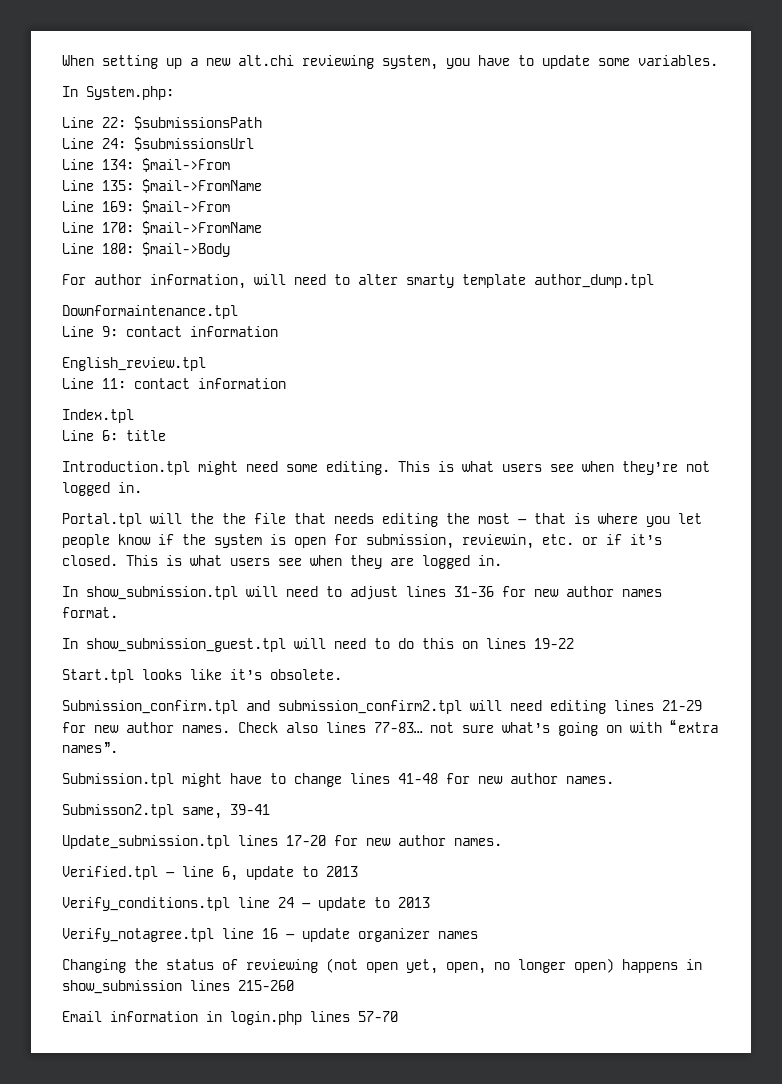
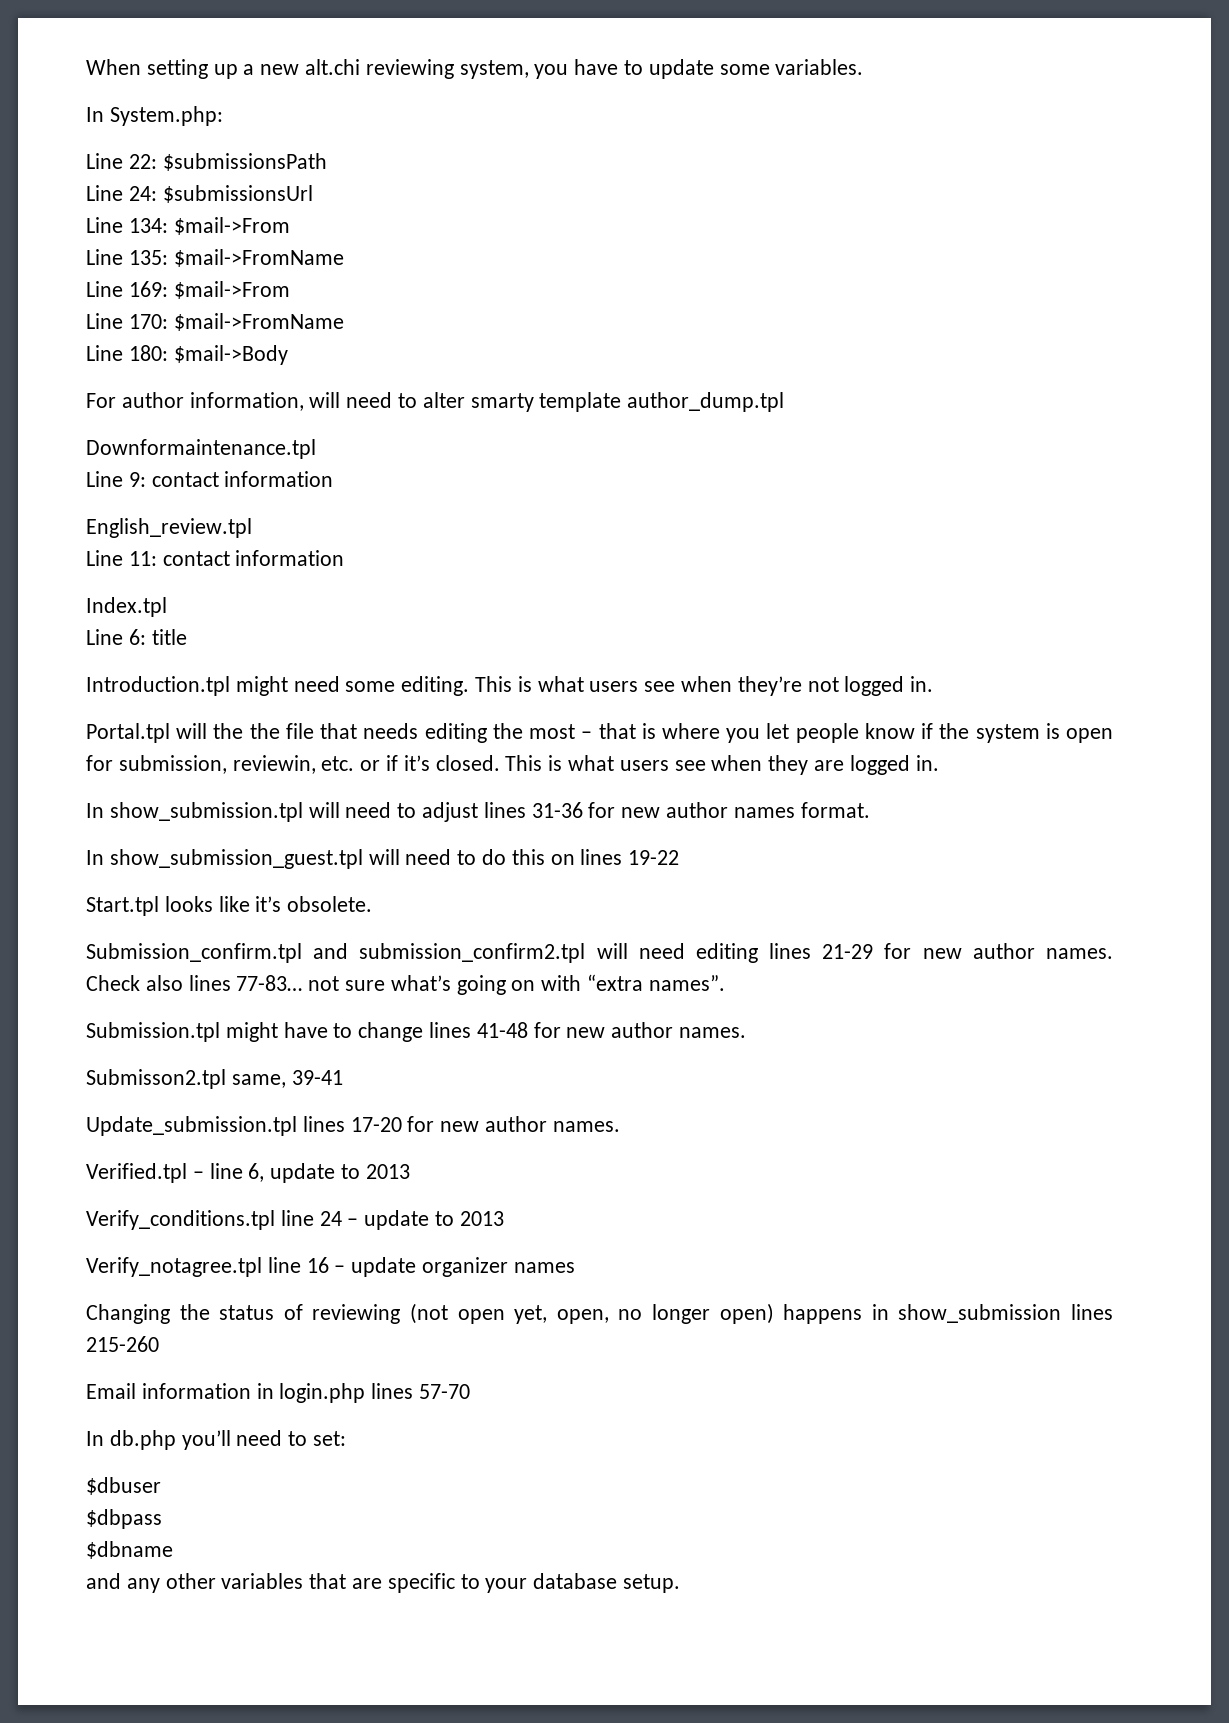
+ In db.php you’ll need to set:
+ $dbuser
+ $dbpass
+ $dbname
+ and any other variables that are specific to your database setup.

